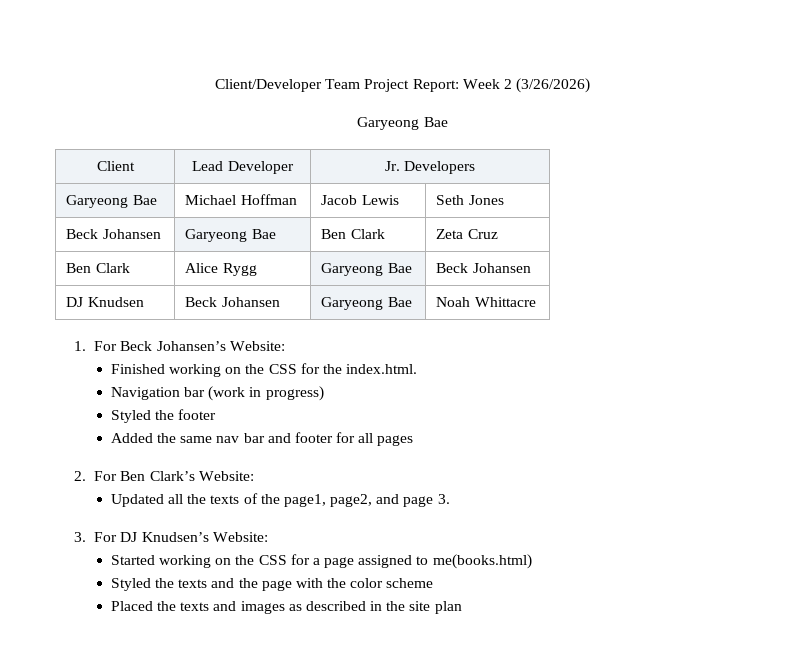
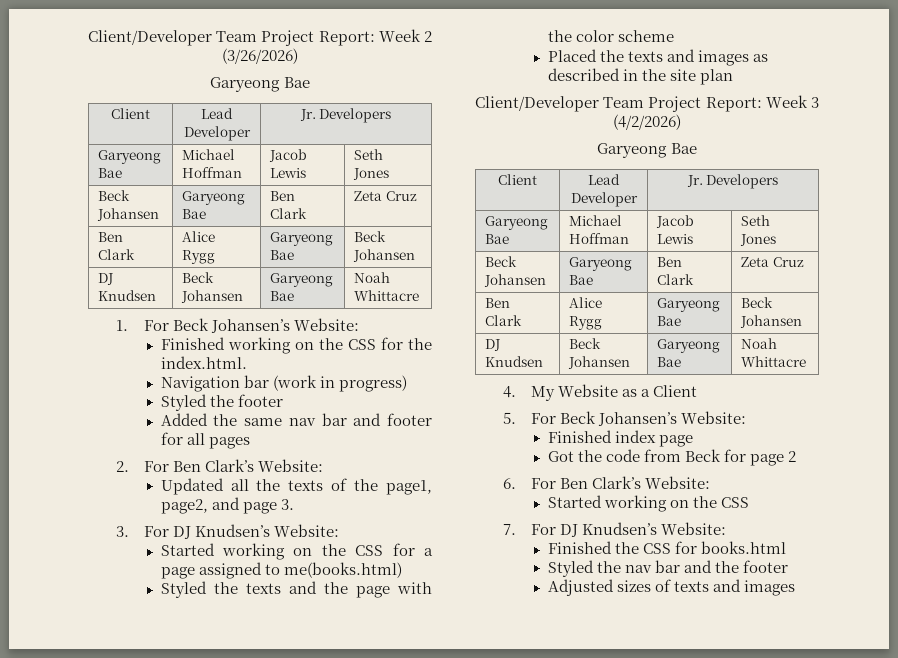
+ Client/Developer Team Project Report: Week 3 (4/2/2026)
+ Garyeong Bae
+ Client | Lead Developer | Jr. Developers
+ Garyeong Bae | Michael Hoffman | Jacob Lewis | Seth Jones
+ Beck Johansen | Garyeong Bae | Ben Clark | Zeta Cruz
+ Ben Clark | Alice Rygg | Garyeong Bae | Beck Johansen
+ DJ Knudsen | Beck Johansen | Garyeong Bae | Noah Whittacre
+ 4. My Website as a Client
+ 5. For Beck Johansen’s Website:
+ Finished index page
+ Got the code from Beck for page 2
+ 6. For Ben Clark’s Website:
+ Started working on the CSS
+ 7. For DJ Knudsen’s Website:
+ Finished the CSS for books.html
+ Styled the nav bar and the footer
+ Adjusted sizes of texts and images

